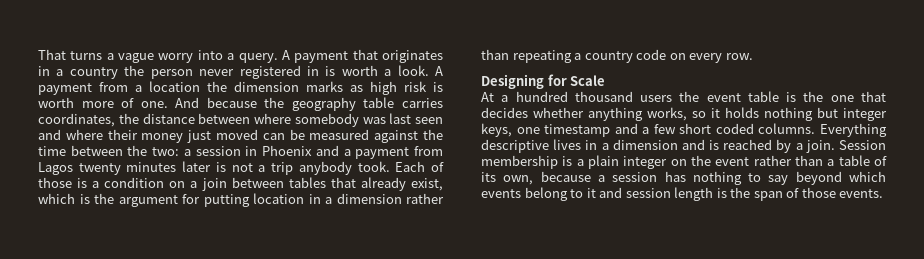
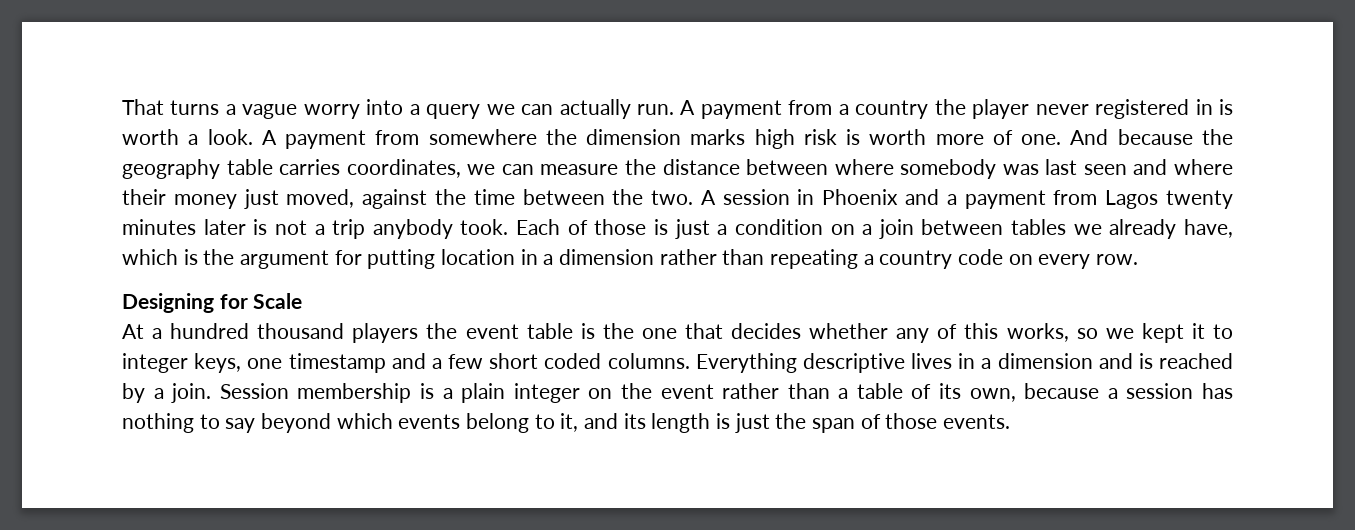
- That turns a vague worry into a query. A payment that originates in a country the person never registered in is worth a look.
+ That turns a vague worry into a query we can actually run. A payment from a country the player never registered in is worth a look.
- A payment from a location the dimension marks as high risk is worth more of one.
+ A payment from somewhere the dimension marks high risk is worth more of one.
- And because the geography table carries coordinates, the distance between where somebody was last seen and where their money just moved can be measured against the time between the two: a session in Phoenix and a payment from Lagos twenty minutes later is not a trip anybody took.
+ And because the geography table carries coordinates, we can measure the distance between where somebody was last seen and where their money just moved, against the time between the two. A session in Phoenix and a payment from Lagos twenty minutes later is not a trip anybody took.
- Each of those is a condition on a join between tables that already exist, which is the argument for putting location in a dimension rather than repeating a country code on every row.
+ Each of those is just a condition on a join between tables we already have, which is the argument for putting location in a dimension rather than repeating a country code on every row.
- At a hundred thousand users the event table is the one that decides whether anything works, so it holds nothing but integer keys, one timestamp and a few short coded columns.
+ At a hundred thousand players the event table is the one that decides whether any of this works, so we kept it to integer keys, one timestamp and a few short coded columns.
- Session membership is a plain integer on the event rather than a table of its own, because a session has nothing to say beyond which events belong to it and session length is the span of those events.
+ Session membership is a plain integer on the event rather than a table of its own, because a session has nothing to say beyond which events belong to it, and its length is just the span of those events.

